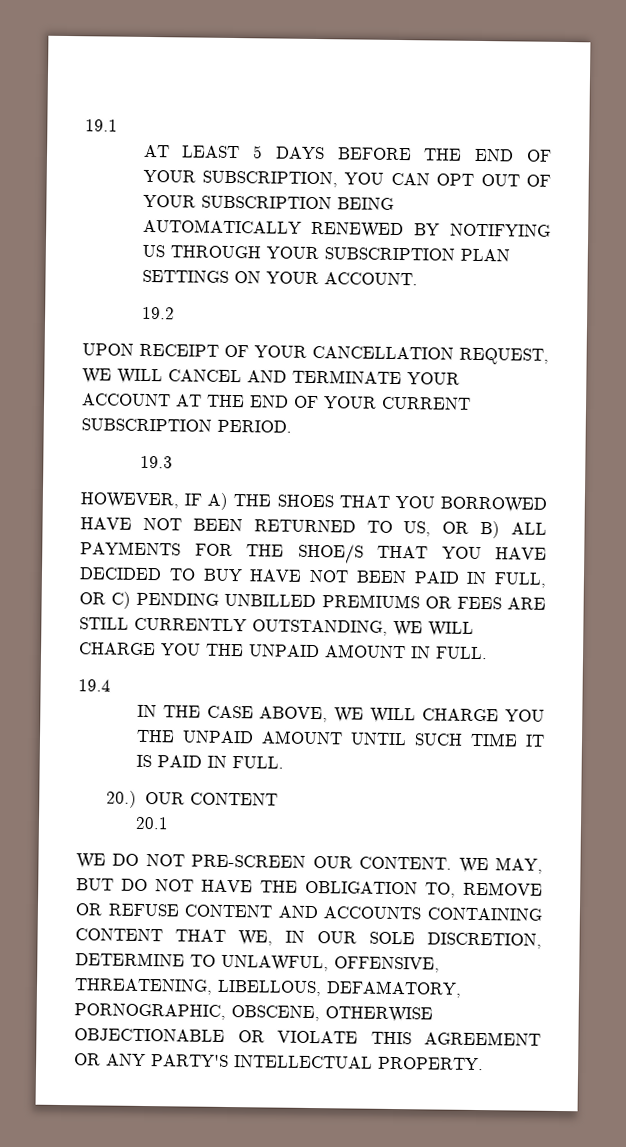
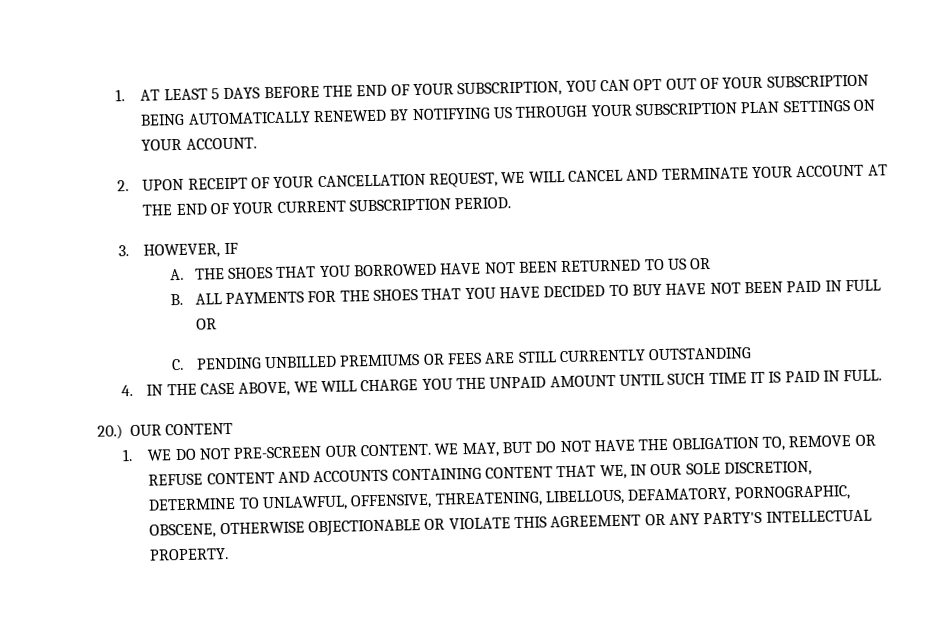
- 19.1
- AT LEAST 5 DAYS BEFORE THE END OF YOUR SUBSCRIPTION, YOU CAN OPT OUT OF YOUR SUBSCRIPTION BEING AUTOMATICALLY RENEWED BY NOTIFYING US THROUGH YOUR SUBSCRIPTION PLAN SETTINGS ON YOUR ACCOUNT.
+ 1. AT LEAST 5 DAYS BEFORE THE END OF YOUR SUBSCRIPTION, YOU CAN OPT OUT OF YOUR SUBSCRIPTION BEING AUTOMATICALLY RENEWED BY NOTIFYING US THROUGH YOUR SUBSCRIPTION PLAN SETTINGS ON YOUR ACCOUNT.
- 19.2
- UPON RECEIPT OF YOUR CANCELLATION REQUEST, WE WILL CANCEL AND TERMINATE YOUR ACCOUNT AT THE END OF YOUR CURRENT SUBSCRIPTION PERIOD.
+ 2. UPON RECEIPT OF YOUR CANCELLATION REQUEST, WE WILL CANCEL AND TERMINATE YOUR ACCOUNT AT THE END OF YOUR CURRENT SUBSCRIPTION PERIOD.
- 19.3
- HOWEVER, IF A) THE SHOES THAT YOU BORROWED HAVE NOT BEEN RETURNED TO US, OR B) ALL PAYMENTS FOR THE SHOE/S THAT YOU HAVE DECIDED TO BUY HAVE NOT BEEN PAID IN FULL, OR C) PENDING UNBILLED PREMIUMS OR FEES ARE STILL CURRENTLY OUTSTANDING, WE WILL CHARGE YOU THE UNPAID AMOUNT IN FULL.
- 19.4
- IN THE CASE ABOVE, WE WILL CHARGE YOU THE UNPAID AMOUNT UNTIL SUCH TIME IT IS PAID IN FULL.
+ 3. HOWEVER, IF
+ A. THE SHOES THAT YOU BORROWED HAVE NOT BEEN RETURNED TO US OR
+ B. ALL PAYMENTS FOR THE SHOES THAT YOU HAVE DECIDED TO BUY HAVE NOT BEEN PAID IN FULL OR
+ C. PENDING UNBILLED PREMIUMS OR FEES ARE STILL CURRENTLY OUTSTANDING
+ 4. IN THE CASE ABOVE, WE WILL CHARGE YOU THE UNPAID AMOUNT UNTIL SUCH TIME IT IS PAID IN FULL.
- 20.1
- WE DO NOT PRE-SCREEN OUR CONTENT.
+ 1. WE DO NOT PRE-SCREEN OUR CONTENT.

